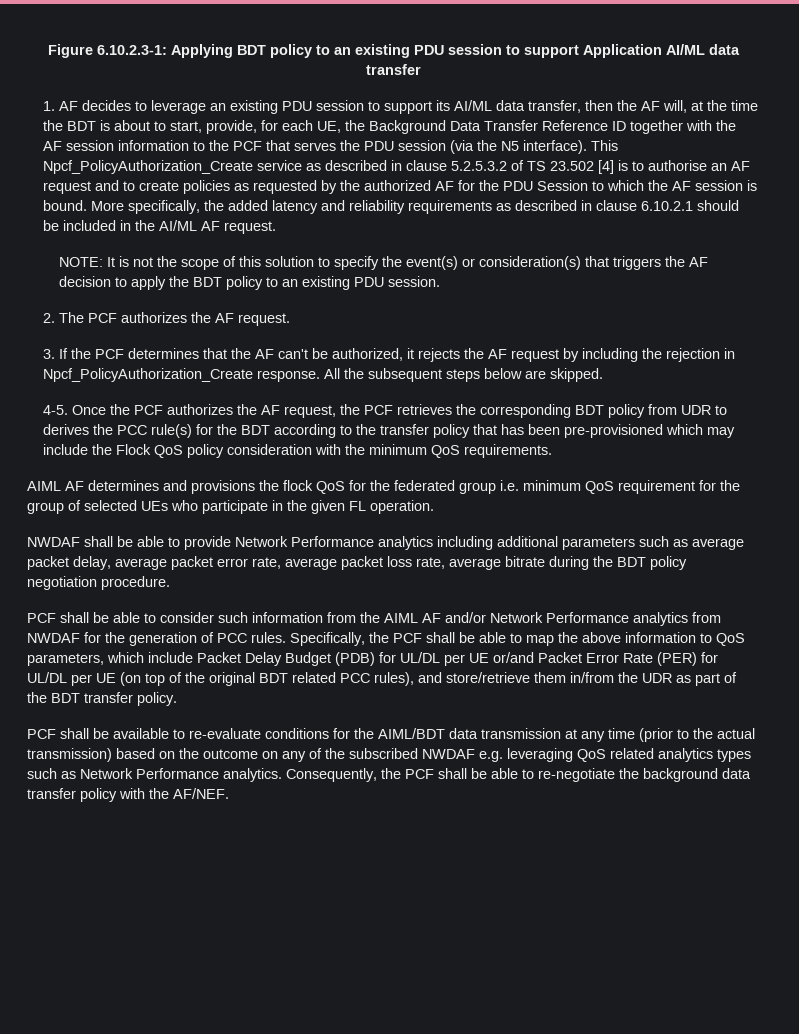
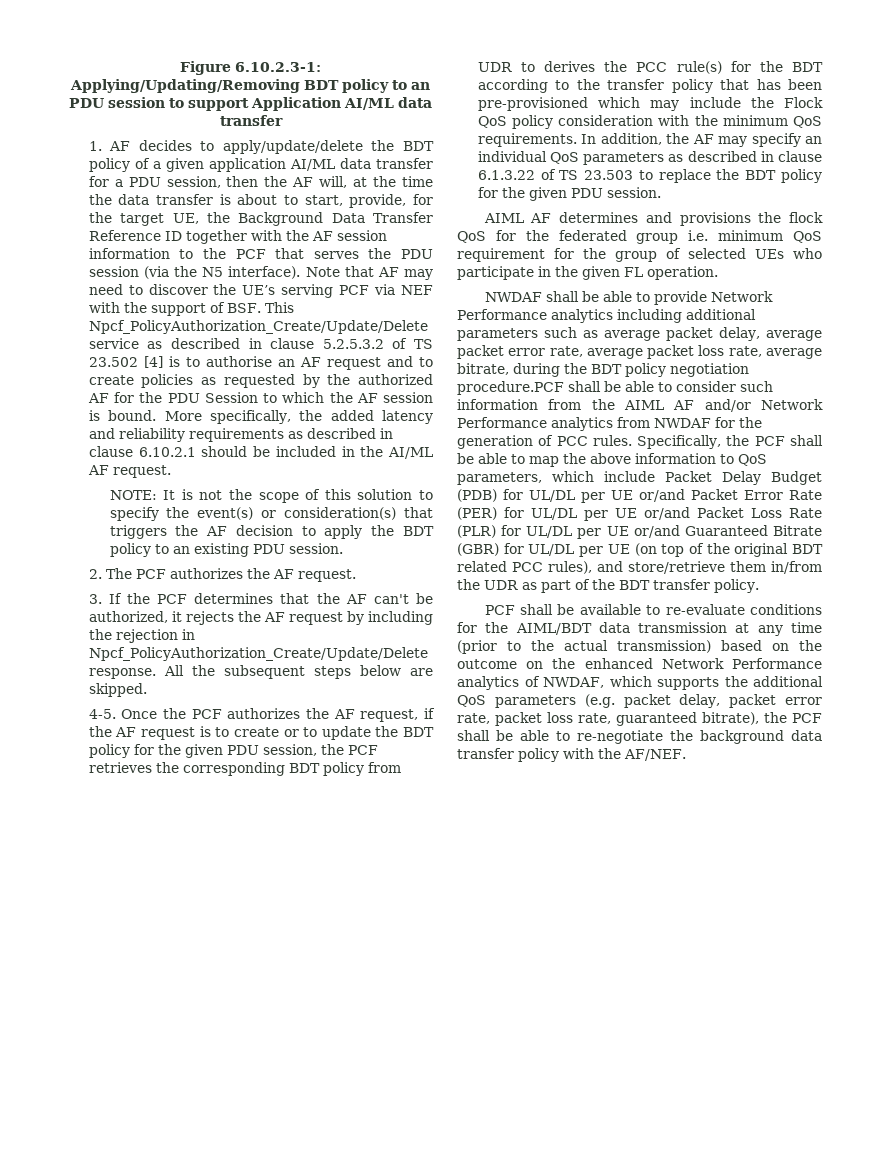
- Figure 6.10.2.3-1: Applying BDT policy to an existing PDU session to support Application AI/ML data transfer
+ Figure 6.10.2.3-1: Applying/Updating/Removing BDT policy to an PDU session to support Application AI/ML data transfer
- 1. AF decides to leverage an existing PDU session to support its AI/ML data transfer, then the AF will, at the time the BDT is about to start, provide, for each UE, the Background Data Transfer Reference ID together with the AF session information to the PCF that serves the PDU session (via the N5 interface).
+ 1. AF decides to apply/update/delete the BDT policy of a given application AI/ML data transfer for a PDU session, then the AF will, at the time the data transfer is about to start, provide, for the target UE, the Background Data Transfer Reference ID together with the AF session information to the PCF that serves the PDU session (via the N5 interface).
- This Npcf_PolicyAuthorization_Create service as described in clause 5.2.5.3.2 of TS 23.502 [4] is to authorise an AF request and to create policies as requested by the authorized AF for the PDU Session to which the AF session is bound.
+ Note that AF may need to discover the UE’s serving PCF via NEF with the support of BSF. This Npcf_PolicyAuthorization_Create/Update/Delete service as described in clause 5.2.5.3.2 of TS 23.502 [4] is to authorise an AF request and to create policies as requested by the authorized AF for the PDU Session to which the AF session is bound.
- 3. If the PCF determines that the AF can't be authorized, it rejects the AF request by including the rejection in Npcf_PolicyAuthorization_Create response.
+ 3. If the PCF determines that the AF can't be authorized, it rejects the AF request by including the rejection in Npcf_PolicyAuthorization_Create/Update/Delete response.
- Once the PCF authorizes the AF request, the PCF retrieves the corresponding BDT policy from UDR to derives the PCC rule(s) for the BDT according to the transfer policy that has been pre-provisioned which may include the Flock QoS policy consideration with the minimum QoS requirements.
+ Once the PCF authorizes the AF request, if the AF request is to create or to update the BDT policy for the given PDU session, the PCF retrieves the corresponding BDT policy from UDR to derives the PCC rule(s) for the BDT according to the transfer policy that has been pre-provisioned which may include the Flock QoS policy consideration with the minimum QoS requirements. In addition, the AF may specify an individual QoS parameters as described in clause 6.1.3.22 of TS 23.503 to replace the BDT policy for the given PDU session.
- NWDAF shall be able to provide Network Performance analytics including additional parameters such as average packet delay, average packet error rate, average packet loss rate, average bitrate during the BDT policy negotiation procedure.
- PCF shall be able to consider such information from the AIML AF and/or Network Performance analytics from NWDAF for the generation of PCC rules.
+ NWDAF shall be able to provide Network Performance analytics including additional parameters such as average packet delay, average packet error rate, average packet loss rate, average bitrate, during the BDT policy negotiation procedure.PCF shall be able to consider such information from the AIML AF and/or Network Performance analytics from NWDAF for the generation of PCC rules.
- Specifically, the PCF shall be able to map the above information to QoS parameters, which include Packet Delay Budget (PDB) for UL/DL per UE or/and Packet Error Rate (PER) for UL/DL per UE (on top of the original BDT related PCC rules), and store/retrieve them in/from the UDR as part of the BDT transfer policy.
+ Specifically, the PCF shall be able to map the above information to QoS parameters, which include Packet Delay Budget (PDB) for UL/DL per UE or/and Packet Error Rate (PER) for UL/DL per UE or/and Packet Loss Rate (PLR) for UL/DL per UE or/and Guaranteed Bitrate (GBR) for UL/DL per UE (on top of the original BDT related PCC rules), and store/retrieve them in/from the UDR as part of the BDT transfer policy.
- PCF shall be available to re-evaluate conditions for the AIML/BDT data transmission at any time (prior to the actual transmission) based on the outcome on any of the subscribed NWDAF e.g. leveraging QoS related analytics types such as Network Performance analytics. Consequently, the PCF shall be able to re-negotiate the background data transfer policy with the AF/NEF.
+ PCF shall be available to re-evaluate conditions for the AIML/BDT data transmission at any time (prior to the actual transmission) based on the outcome on the enhanced Network Performance analytics of NWDAF, which supports the additional QoS parameters (e.g. packet delay, packet error rate, packet loss rate, guaranteed bitrate), the PCF shall be able to re-negotiate the background data transfer policy with the AF/NEF.

